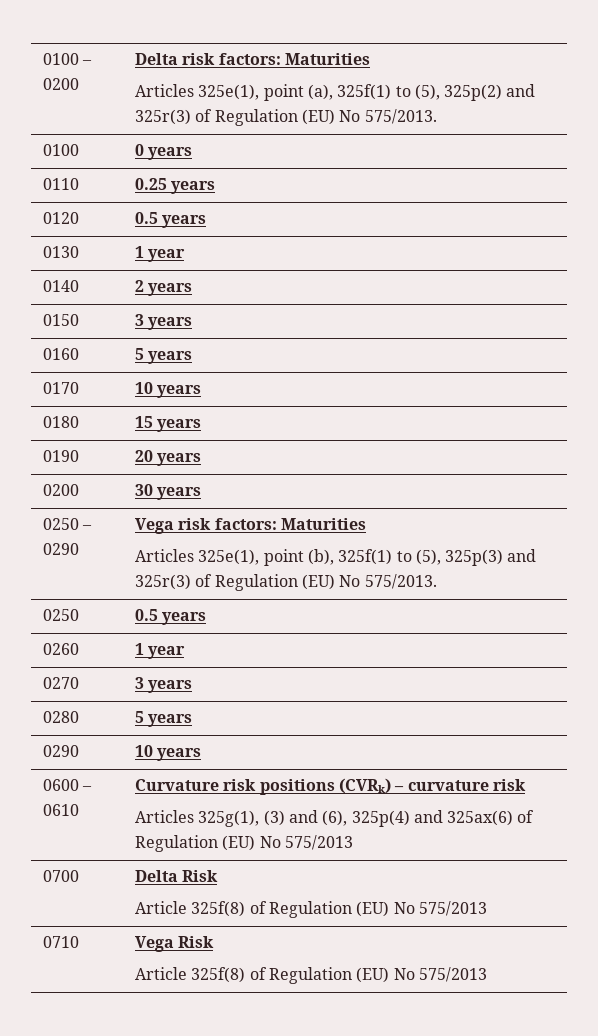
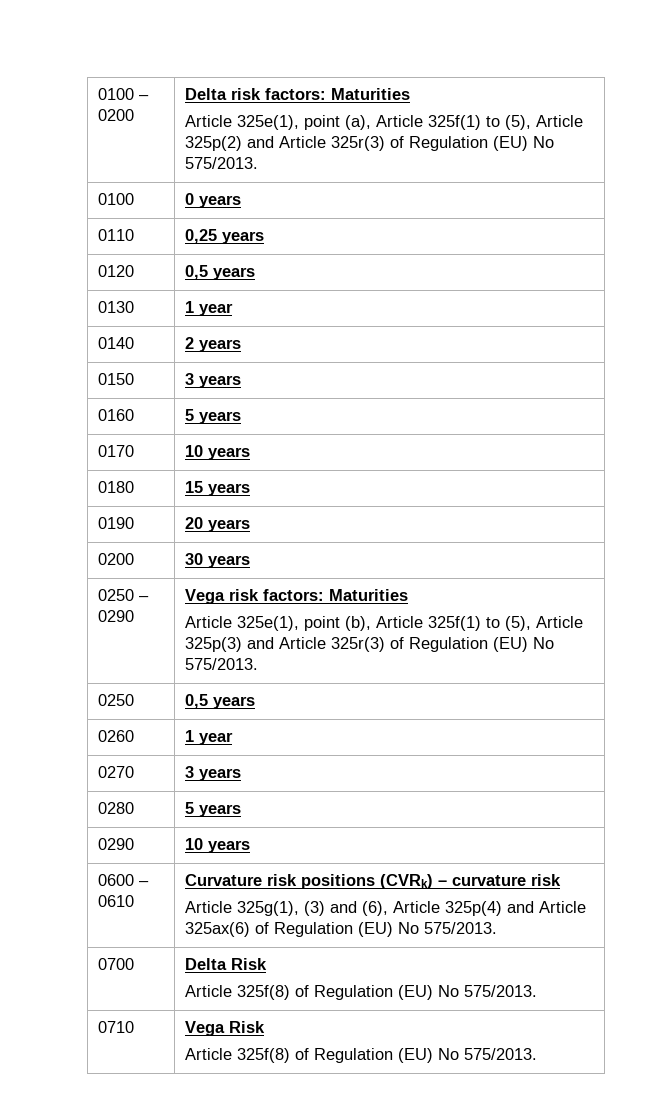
  0100 – 0200 | Delta risk factors: Maturities
- Articles 325e(1), point (a), 325f(1) to (5), 325p(2) and 325r(3) of Regulation (EU) No 575/2013.
+ Article 325e(1), point (a), Article 325f(1) to (5), Article 325p(2) and Article 325r(3) of Regulation (EU) No 575/2013.
- 0110 | 0.25 years
+ 0110 | 0,25 years
- 0120 | 0.5 years
+ 0120 | 0,5 years
  0250 – 0290 | Vega risk factors: Maturities
- Articles 325e(1), point (b), 325f(1) to (5), 325p(3) and 325r(3) of Regulation (EU) No 575/2013.
+ Article 325e(1), point (b), Article 325f(1) to (5), Article 325p(3) and Article 325r(3) of Regulation (EU) No 575/2013.
- 0250 | 0.5 years
+ 0250 | 0,5 years
  0600 – 0610 | Curvature risk positions (CVRk) – curvature risk
- Articles 325g(1), (3) and (6), 325p(4) and 325ax(6) of Regulation (EU) No 575/2013
+ Article 325g(1), (3) and (6), Article 325p(4) and Article 325ax(6) of Regulation (EU) No 575/2013.
  0700 | Delta Risk
- Article 325f(8) of Regulation (EU) No 575/2013
+ Article 325f(8) of Regulation (EU) No 575/2013.
  0710 | Vega Risk
- Article 325f(8) of Regulation (EU) No 575/2013
+ Article 325f(8) of Regulation (EU) No 575/2013.

